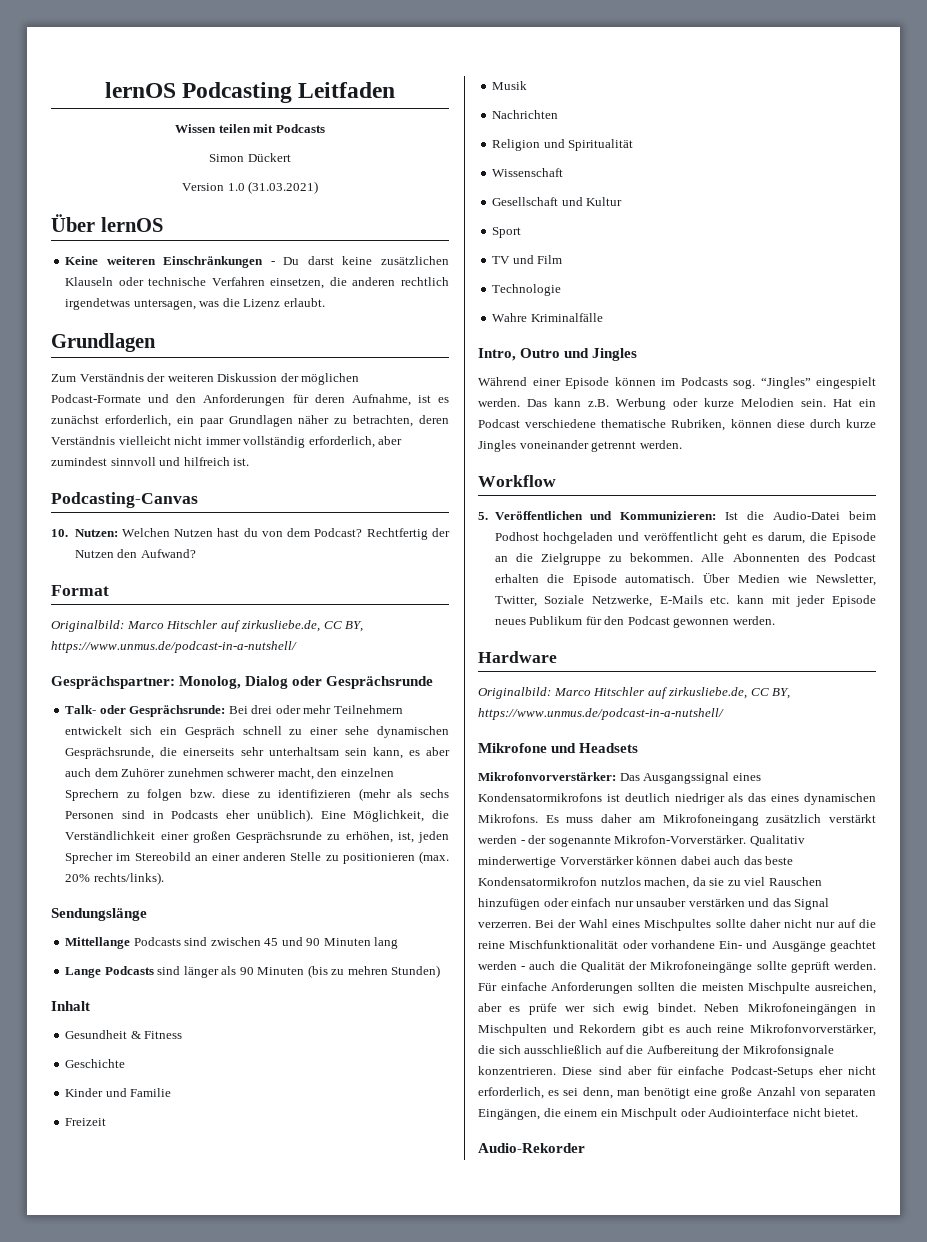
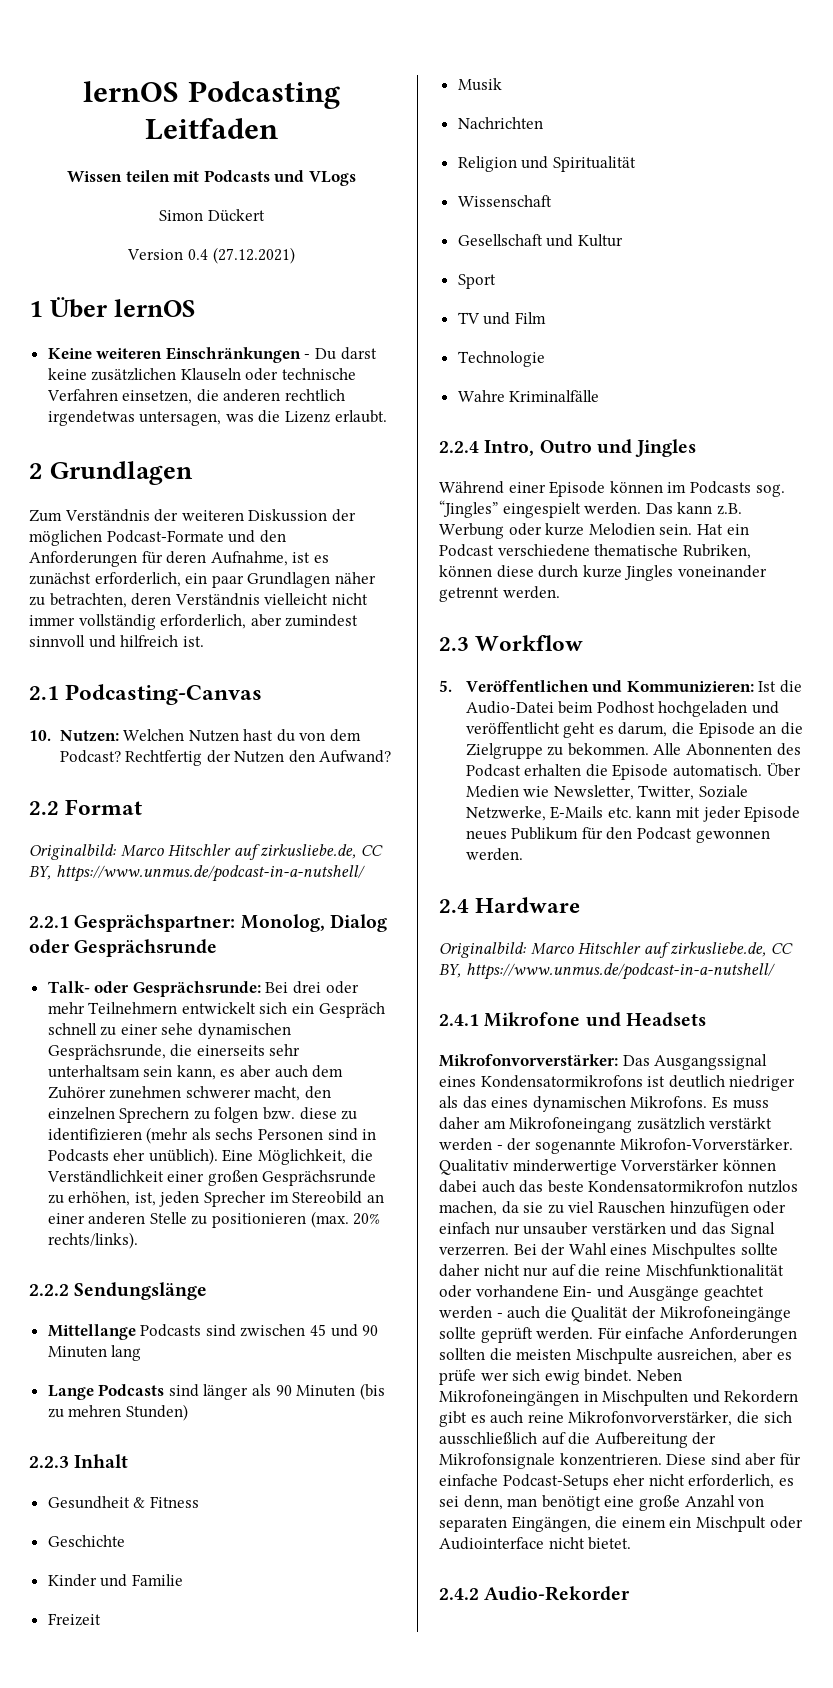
- Wissen teilen mit Podcasts
+ Wissen teilen mit Podcasts und VLogs
- Version 1.0 (31.03.2021)
- Über lernOS
+ Version 0.4 (27.12.2021)
+ 1 Über lernOS
  Keine weiteren Einschränkungen - Du darst keine zusätzlichen Klauseln oder technische Verfahren einsetzen, die anderen rechtlich irgendetwas untersagen, was die Lizenz erlaubt.
- Grundlagen
+ 2 Grundlagen
- Podcasting-Canvas
+ 2.1 Podcasting-Canvas
- Format
+ 2.2 Format
- Gesprächspartner: Monolog, Dialog oder Gesprächsrunde
+ 2.2.1 Gesprächspartner: Monolog, Dialog oder Gesprächsrunde
- Sendungslänge
+ 2.2.2 Sendungslänge
- Inhalt
+ 2.2.3 Inhalt
- Intro, Outro und Jingles
+ 2.2.4 Intro, Outro und Jingles
- Workflow
+ 2.3 Workflow
- Hardware
+ 2.4 Hardware
- Mikrofone und Headsets
+ 2.4.1 Mikrofone und Headsets
- Audio-Rekorder
+ 2.4.2 Audio-Rekorder

